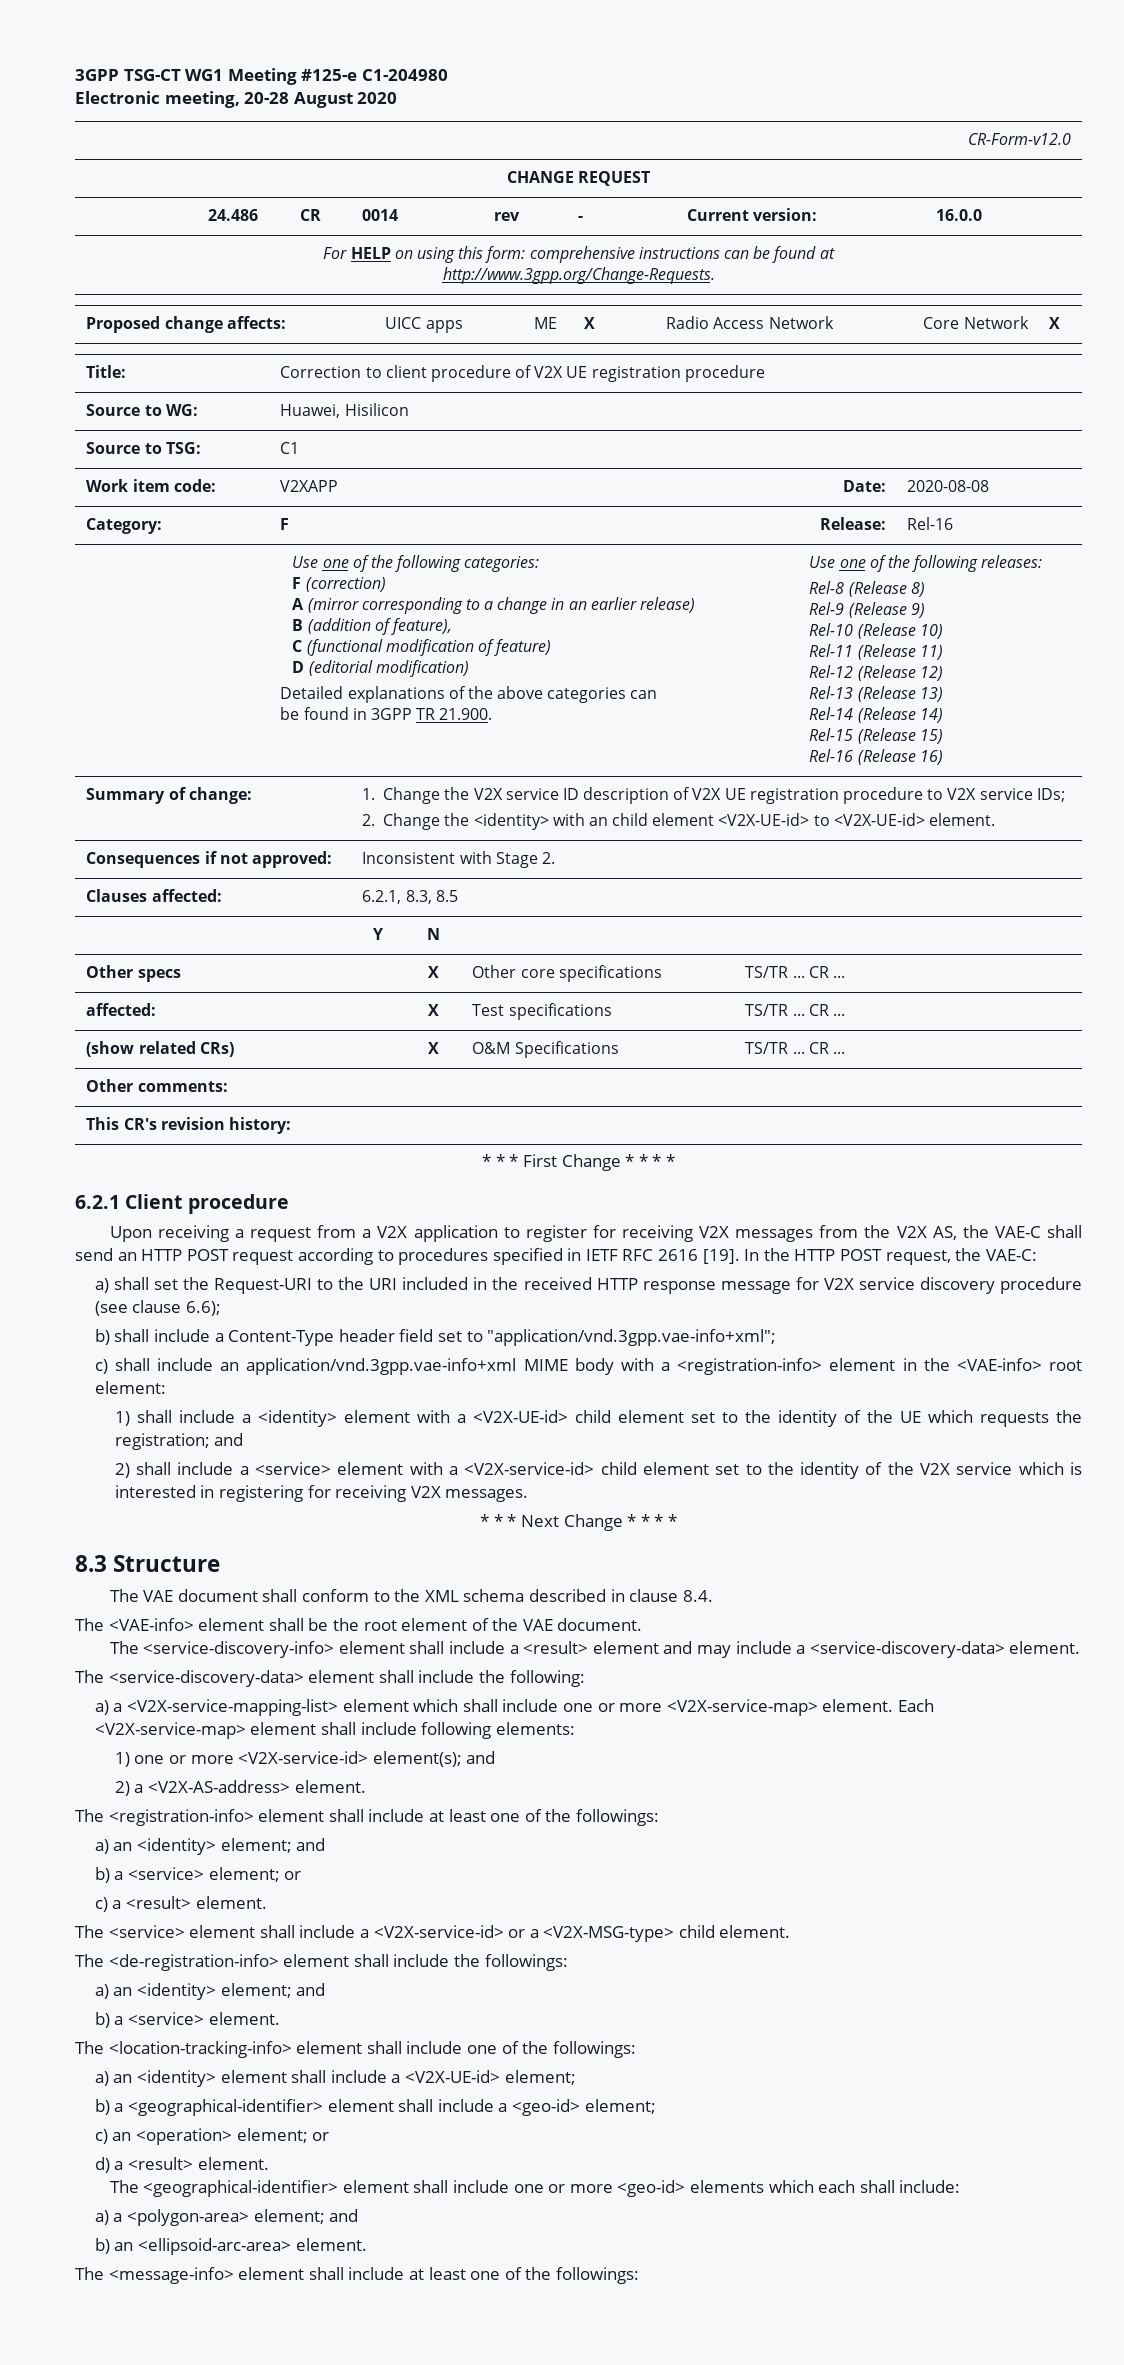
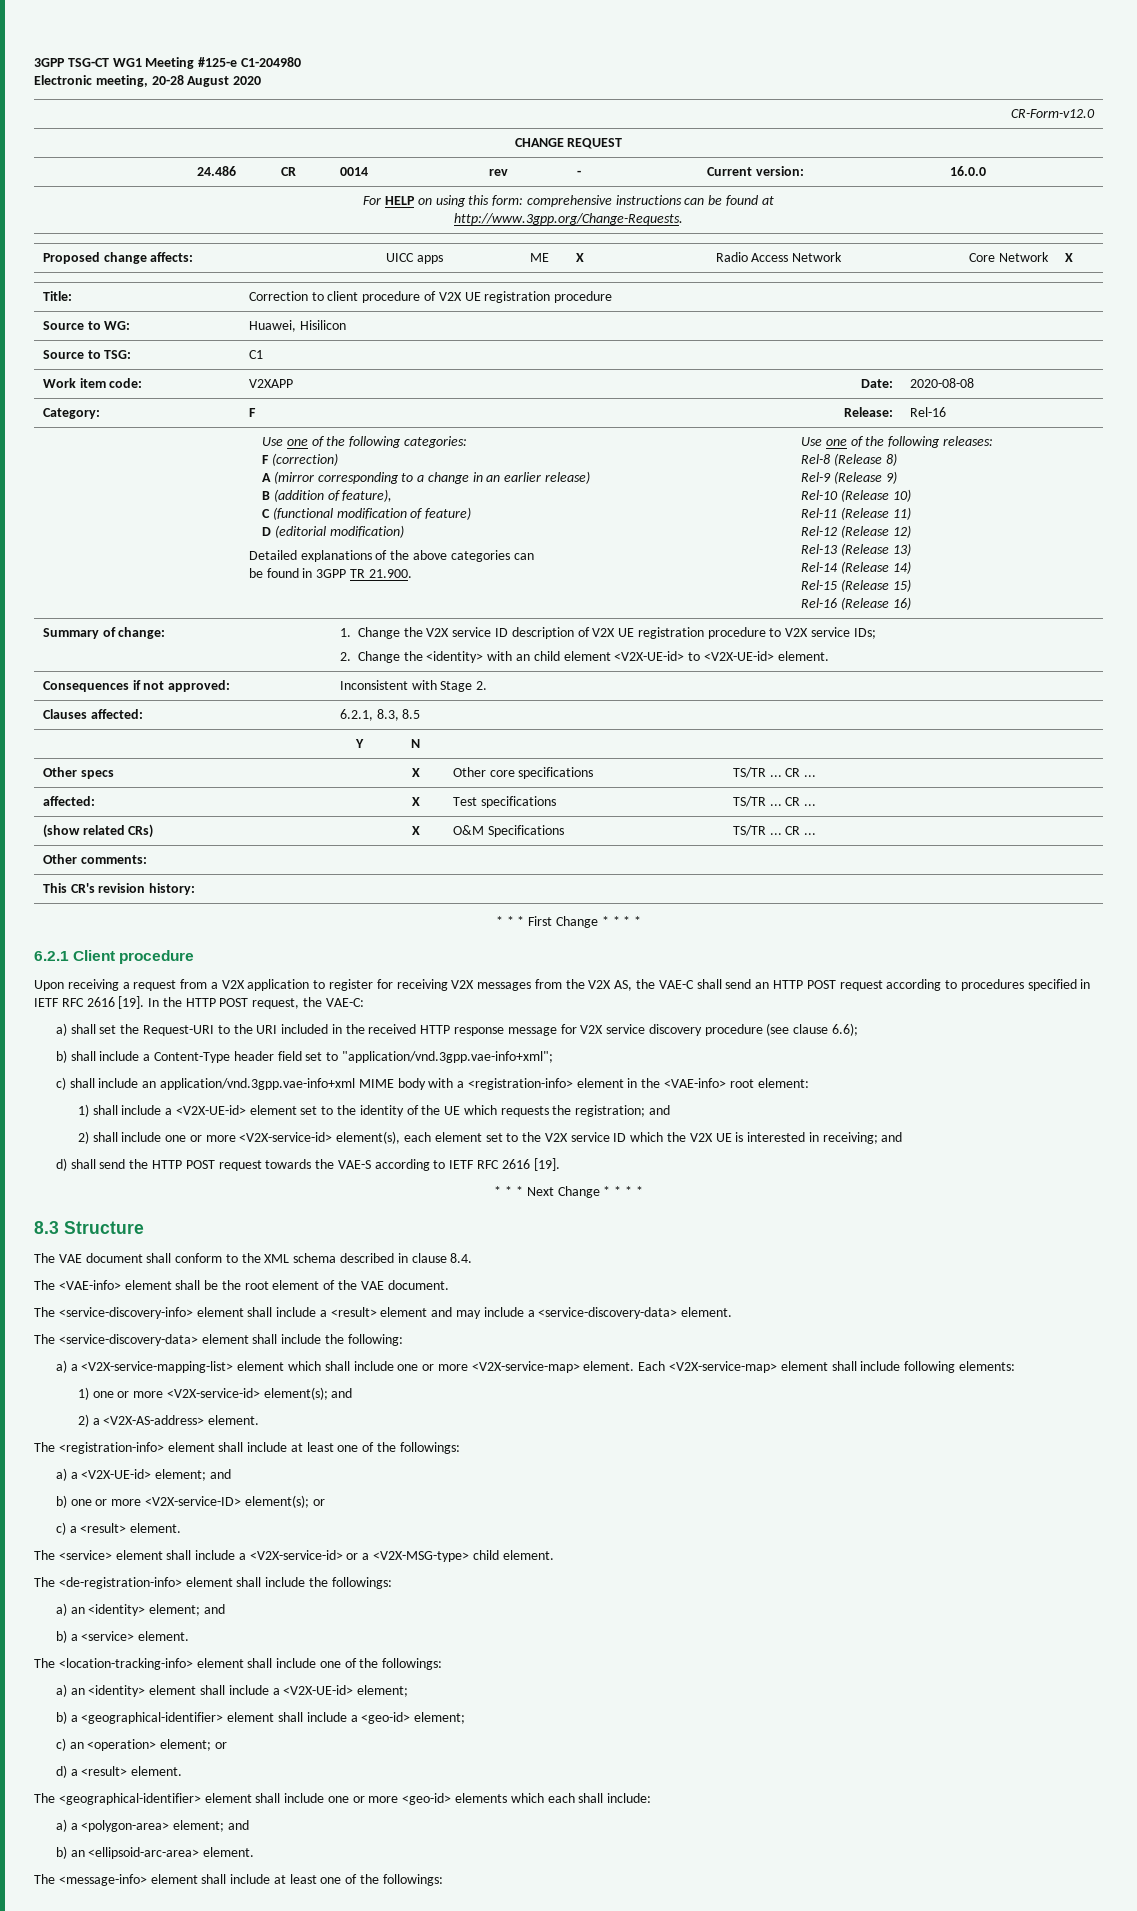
- 1) shall include a <identity> element with a <V2X-UE-id> child element set to the identity of the UE which requests the registration; and
+ 1) shall include a <V2X-UE-id> element set to the identity of the UE which requests the registration; and
- 2) shall include a <service> element with a <V2X-service-id> child element set to the identity of the V2X service which is interested in registering for receiving V2X messages.
+ 2) shall include one or more <V2X-service-id> element(s), each element set to the V2X service ID which the V2X UE is interested in receiving; and
+ d) shall send the HTTP POST request towards the VAE-S according to IETF RFC 2616 [19].
  The <registration-info> element shall include at least one of the followings:
- a) an <identity> element; and
- b) a <service> element; or
+ a) a <V2X-UE-id> element; and
+ b) one or more <V2X-service-ID> element(s); or

